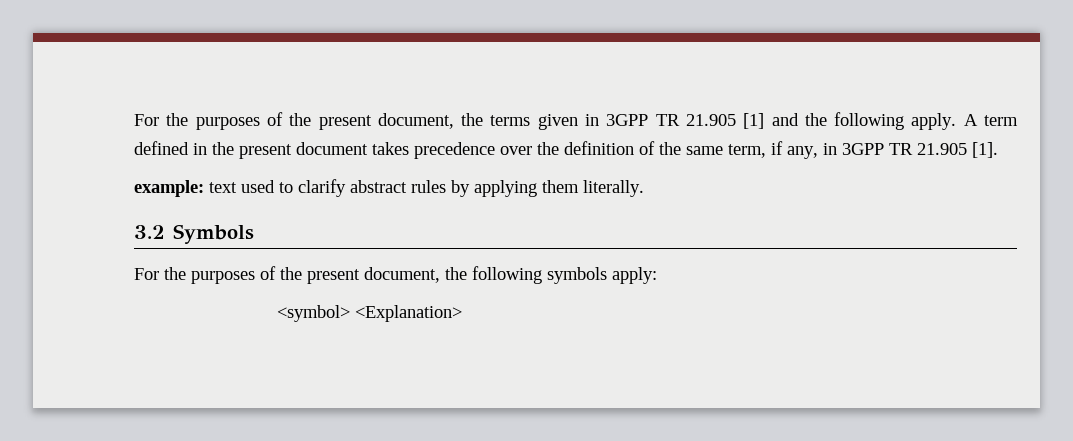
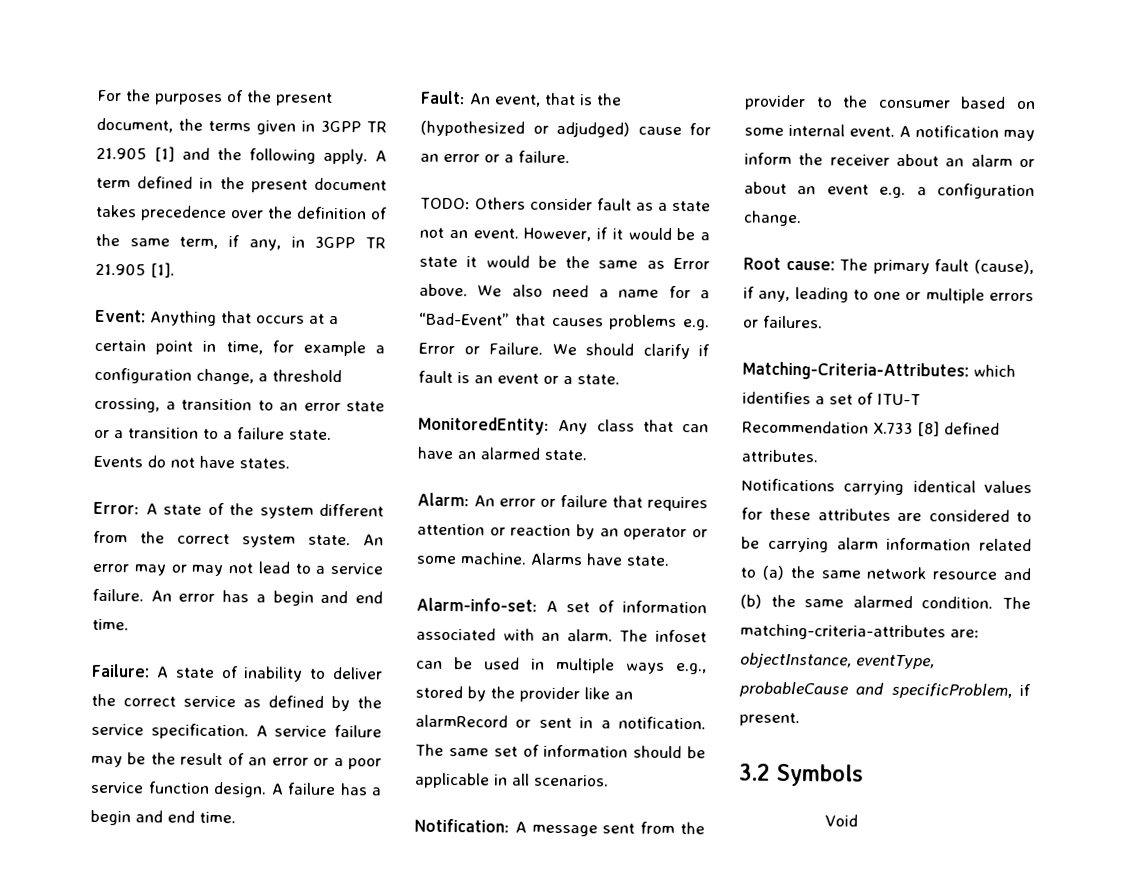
- example: text used to clarify abstract rules by applying them literally.
+ Event: Anything that occurs at a certain point in time, for example a configuration change, a threshold crossing, a transition to an error state or a transition to a failure state. Events do not have states.
+ Error: A state of the system different from the correct system state. An error may or may not lead to a service failure. An error has a begin and end time.
+ Failure: A state of inability to deliver the correct service as defined by the service specification. A service failure may be the result of an error or a poor service function design. A failure has a begin and end time.
+ Fault: An event, that is the (hypothesized or adjudged) cause for an error or a failure.
+ TODO: Others consider fault as a state not an event. However, if it would be a state it would be the same as Error above. We also need a name for a “Bad-Event” that causes problems e.g. Error or Failure. We should clarify if fault is an event or a state.
+ MonitoredEntity: Any class that can have an alarmed state.
+ Alarm: An error or failure that requires attention or reaction by an operator or some machine. Alarms have state.
+ Alarm-info-set: A set of information associated with an alarm. The infoset can be used in multiple ways e.g., stored by the provider like an alarmRecord or sent in a notification. The same set of information should be applicable in all scenarios.
+ Notification: A message sent from the provider to the consumer based on some internal event. A notification may inform the receiver about an alarm or about an event e.g. a configuration change.
+ Root cause: The primary fault (cause), if any, leading to one or multiple errors or failures.
+ Matching-Criteria-Attributes: which identifies a set of ITU-T Recommendation X.733 [8] defined attributes.
+ Notifications carrying identical values for these attributes are considered to be carrying alarm information related to (a) the same network resource and (b) the same alarmed condition. The matching-criteria-attributes are: objectInstance, eventType, probableCause and specificProblem, if present.
  3.2 Symbols
- For the purposes of the present document, the following symbols apply:
- <symbol> <Explanation>
+ Void

